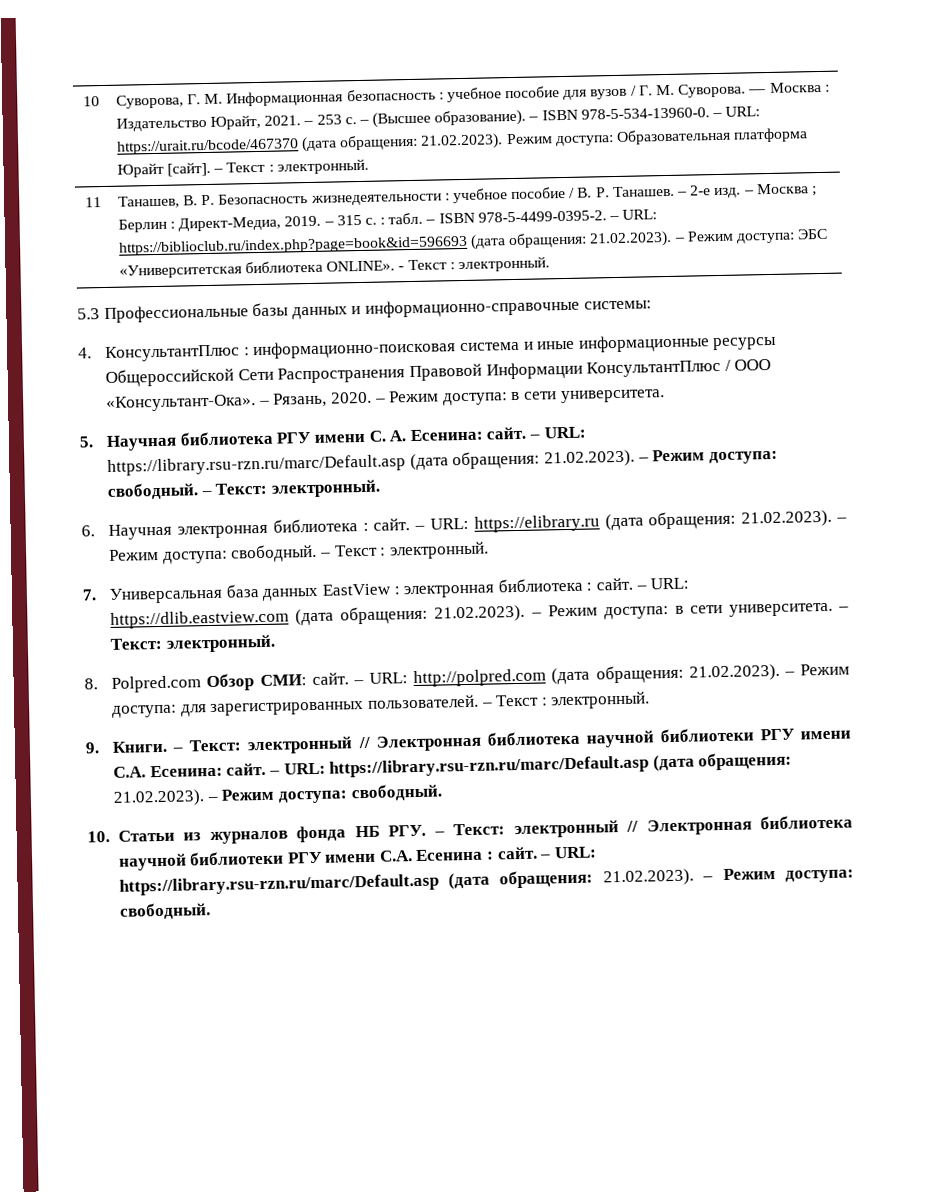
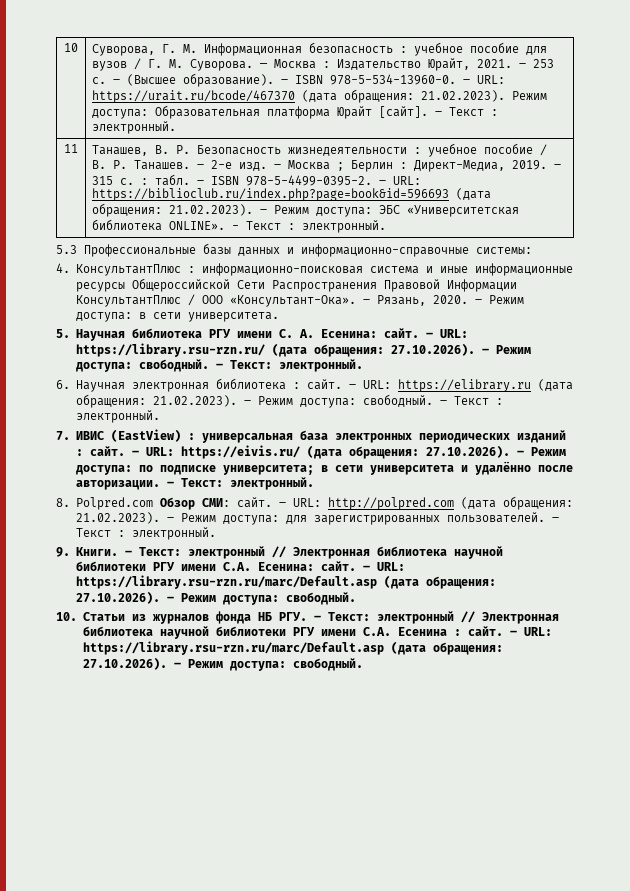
- 5. Научная библиотека РГУ имени С. А. Есенина: сайт. – URL: https://library.rsu-rzn.ru/marc/Default.asp (дата обращения: 21.02.2023). – Режим доступа: свободный.
+ 5. Научная библиотека РГУ имени С. А. Есенина: сайт. – URL: https://library.rsu-rzn.ru/ (дата обращения: 27.10.2026). – Режим доступа: свободный.
- 7. Универсальная база данных EastView : электронная библиотека : сайт. – URL: https://dlib.eastview.com (дата обращения: 21.02.2023). – Режим доступа: в сети университета.
+ 7. ИВИС (EastView) : универсальная база электронных периодических изданий : сайт. – URL: https://eivis.ru/ (дата обращения: 27.10.2026). – Режим доступа: по подписке университета; в сети университета и удалённо после авторизации.
- – Текст: электронный // Электронная библиотека научной библиотеки РГУ имени С.А. Есенина: сайт. – URL: https://library.rsu-rzn.ru/marc/Default.asp (дата обращения: 21.02.2023). – Режим доступа: свободный.
+ – Текст: электронный // Электронная библиотека научной библиотеки РГУ имени С.А. Есенина: сайт. – URL: https://library.rsu-rzn.ru/marc/Default.asp (дата обращения: 27.10.2026). – Режим доступа: свободный.
- 10. Статьи из журналов фонда НБ РГУ. – Текст: электронный // Электронная библиотека научной библиотеки РГУ имени С.А. Есенина : сайт. – URL: https://library.rsu-rzn.ru/marc/Default.asp (дата обращения: 21.02.2023). – Режим доступа: свободный.
+ 10. Статьи из журналов фонда НБ РГУ. – Текст: электронный // Электронная библиотека научной библиотеки РГУ имени С.А. Есенина : сайт. – URL: https://library.rsu-rzn.ru/marc/Default.asp (дата обращения: 27.10.2026). – Режим доступа: свободный.

